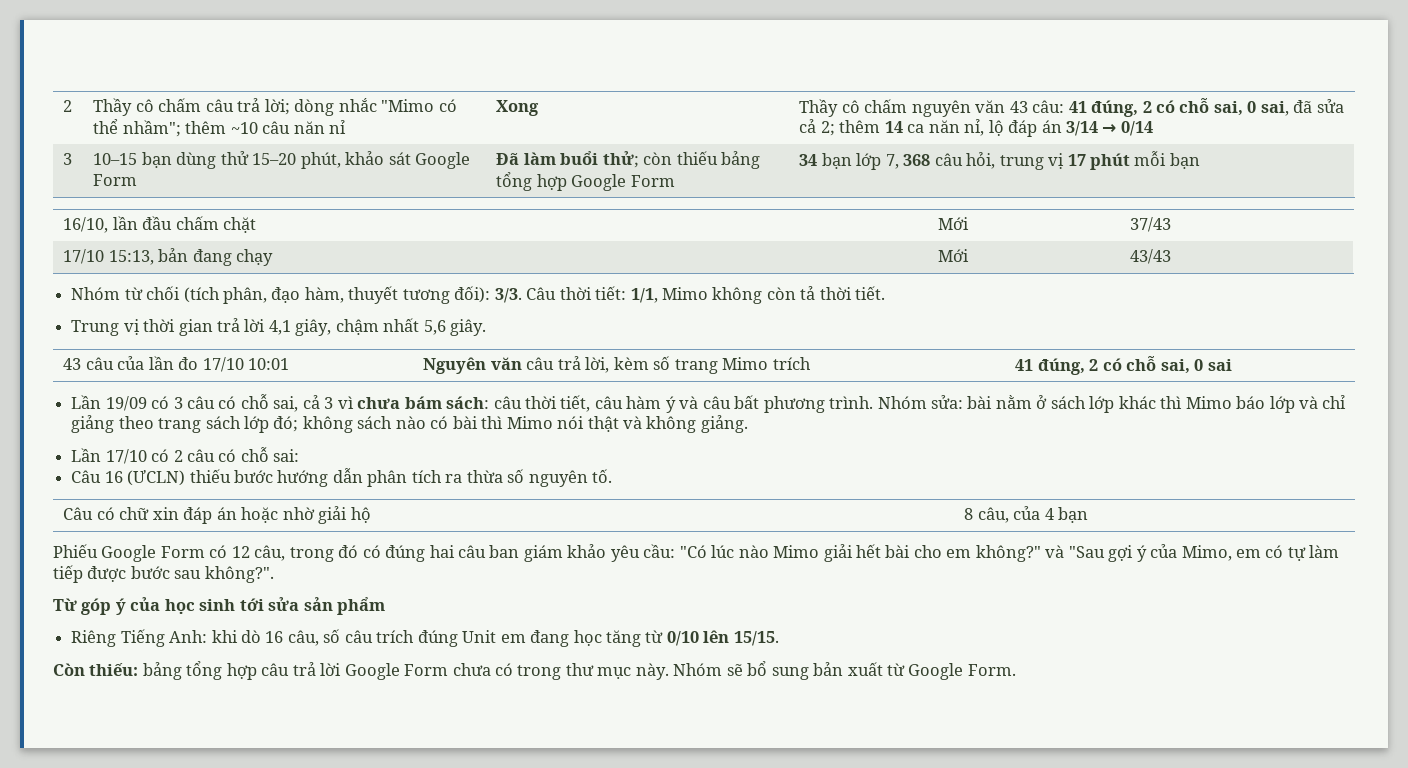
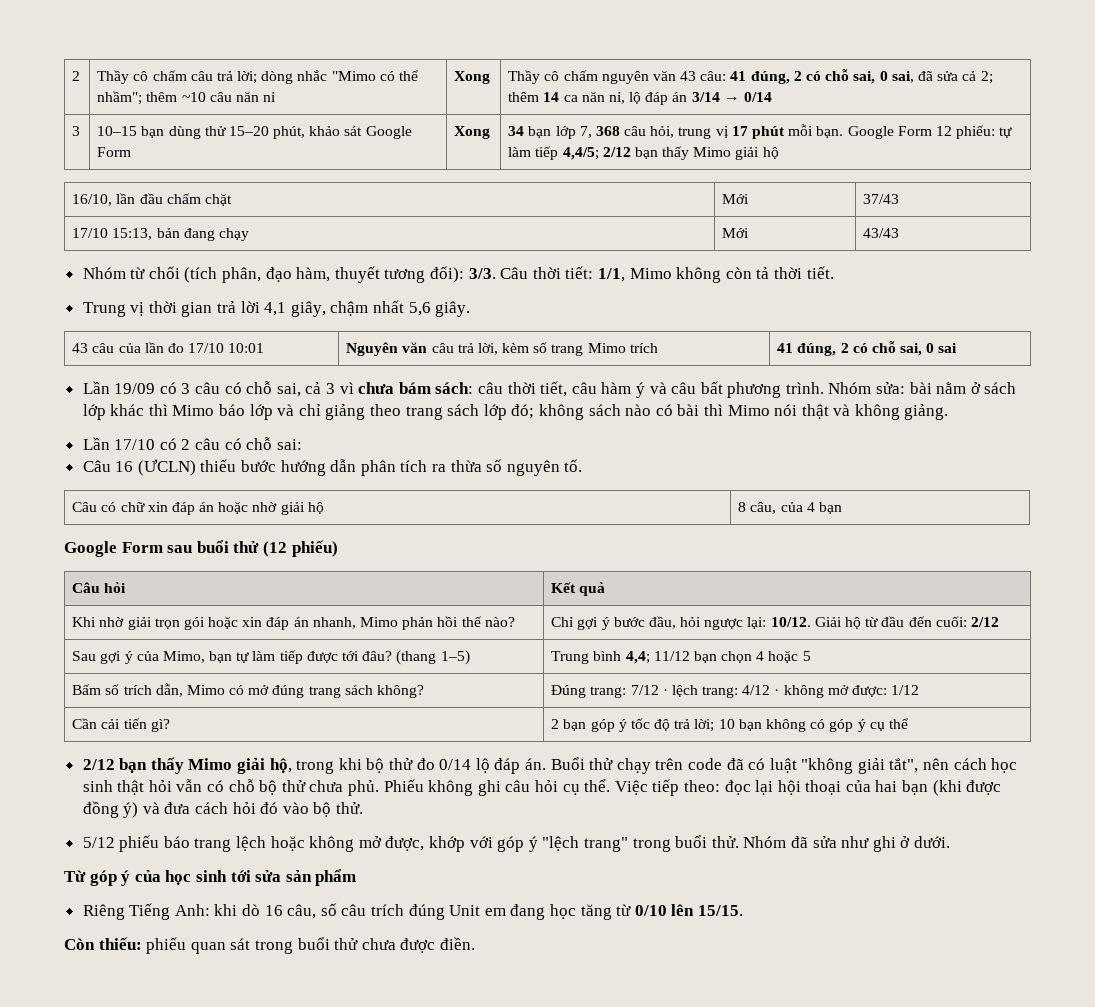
- 3 | 10–15 bạn dùng thử 15–20 phút, khảo sát Google Form | Đã làm buổi thử; còn thiếu bảng tổng hợp Google Form | 34 bạn lớp 7, 368 câu hỏi, trung vị 17 phút mỗi bạn
+ 3 | 10–15 bạn dùng thử 15–20 phút, khảo sát Google Form | Xong | 34 bạn lớp 7, 368 câu hỏi, trung vị 17 phút mỗi bạn. Google Form 12 phiếu: tự làm tiếp 4,4/5; 2/12 bạn thấy Mimo giải hộ
- Phiếu Google Form có 12 câu, trong đó có đúng hai câu ban giám khảo yêu cầu: "Có lúc nào Mimo giải hết bài cho em không?" và "Sau gợi ý của Mimo, em có tự làm tiếp được bước sau không?".
+ Google Form sau buổi thử (12 phiếu)
+ Câu hỏi | Kết quả
+ Khi nhờ giải trọn gói hoặc xin đáp án nhanh, Mimo phản hồi thế nào? | Chỉ gợi ý bước đầu, hỏi ngược lại: 10/12. Giải hộ từ đầu đến cuối: 2/12
+ Sau gợi ý của Mimo, bạn tự làm tiếp được tới đâu? (thang 1–5) | Trung bình 4,4; 11/12 bạn chọn 4 hoặc 5
+ Bấm số trích dẫn, Mimo có mở đúng trang sách không? | Đúng trang: 7/12 · lệch trang: 4/12 · không mở được: 1/12
+ Cần cải tiến gì? | 2 bạn góp ý tốc độ trả lời; 10 bạn không có góp ý cụ thể
+ 2/12 bạn thấy Mimo giải hộ, trong khi bộ thử đo 0/14 lộ đáp án. Buổi thử chạy trên code đã có luật "không giải tắt", nên cách học sinh thật hỏi vẫn có chỗ bộ thử chưa phủ. Phiếu không ghi câu hỏi cụ thể. Việc tiếp theo: đọc lại hội thoại của hai bạn (khi được đồng ý) và đưa cách hỏi đó vào bộ thử.
+ 5/12 phiếu báo trang lệch hoặc không mở được, khớp với góp ý "lệch trang" trong buổi thử. Nhóm đã sửa như ghi ở dưới.
- Còn thiếu: bảng tổng hợp câu trả lời Google Form chưa có trong thư mục này. Nhóm sẽ bổ sung bản xuất từ Google Form.
+ Còn thiếu: phiếu quan sát trong buổi thử chưa được điền.

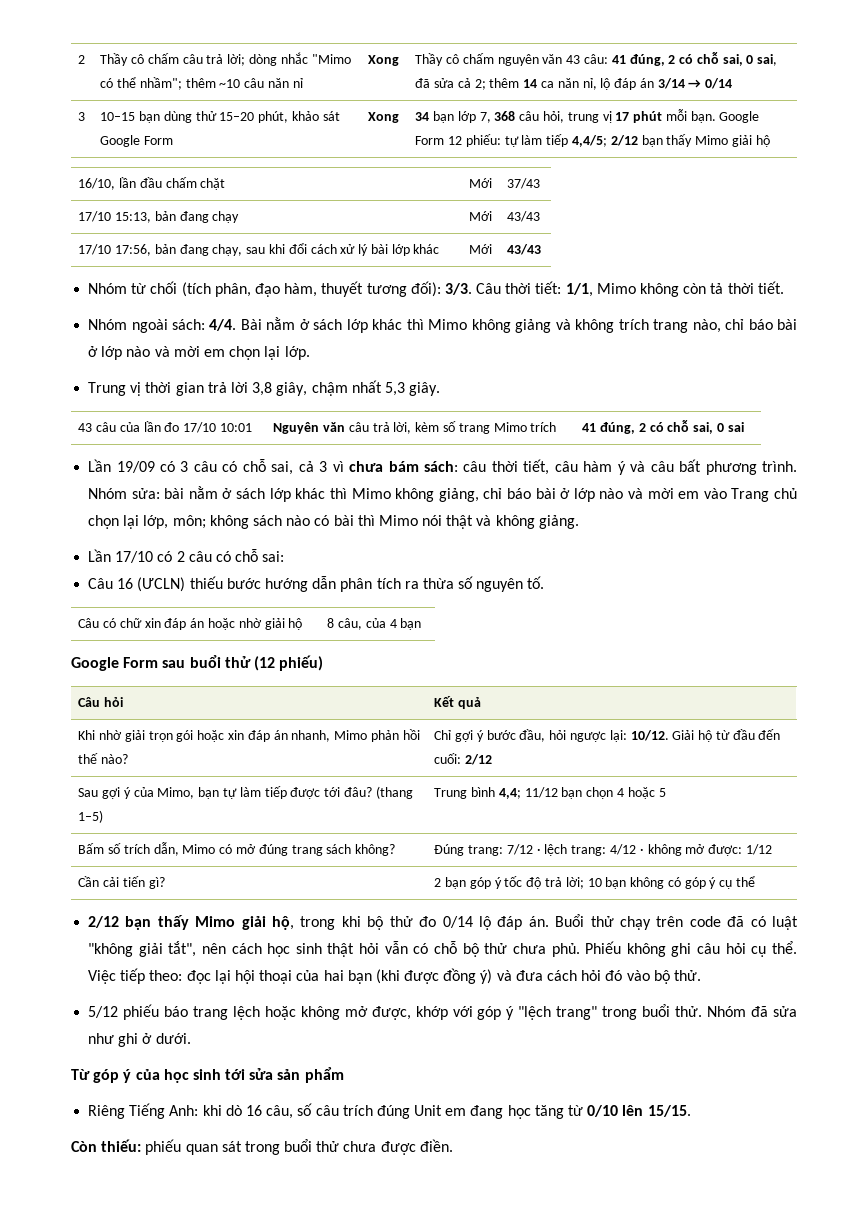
+ 17/10 17:56, bản đang chạy, sau khi đổi cách xử lý bài lớp khác | Mới | 43/43
+ Nhóm ngoài sách: 4/4. Bài nằm ở sách lớp khác thì Mimo không giảng và không trích trang nào, chỉ báo bài ở lớp nào và mời em chọn lại lớp.
- Trung vị thời gian trả lời 4,1 giây, chậm nhất 5,6 giây.
+ Trung vị thời gian trả lời 3,8 giây, chậm nhất 5,3 giây.
- Nhóm sửa: bài nằm ở sách lớp khác thì Mimo báo lớp và chỉ giảng theo trang sách lớp đó; không sách nào có bài thì Mimo nói thật và không giảng.
+ Nhóm sửa: bài nằm ở sách lớp khác thì Mimo không giảng, chỉ báo bài ở lớp nào và mời em vào Trang chủ chọn lại lớp, môn; không sách nào có bài thì Mimo nói thật và không giảng.

